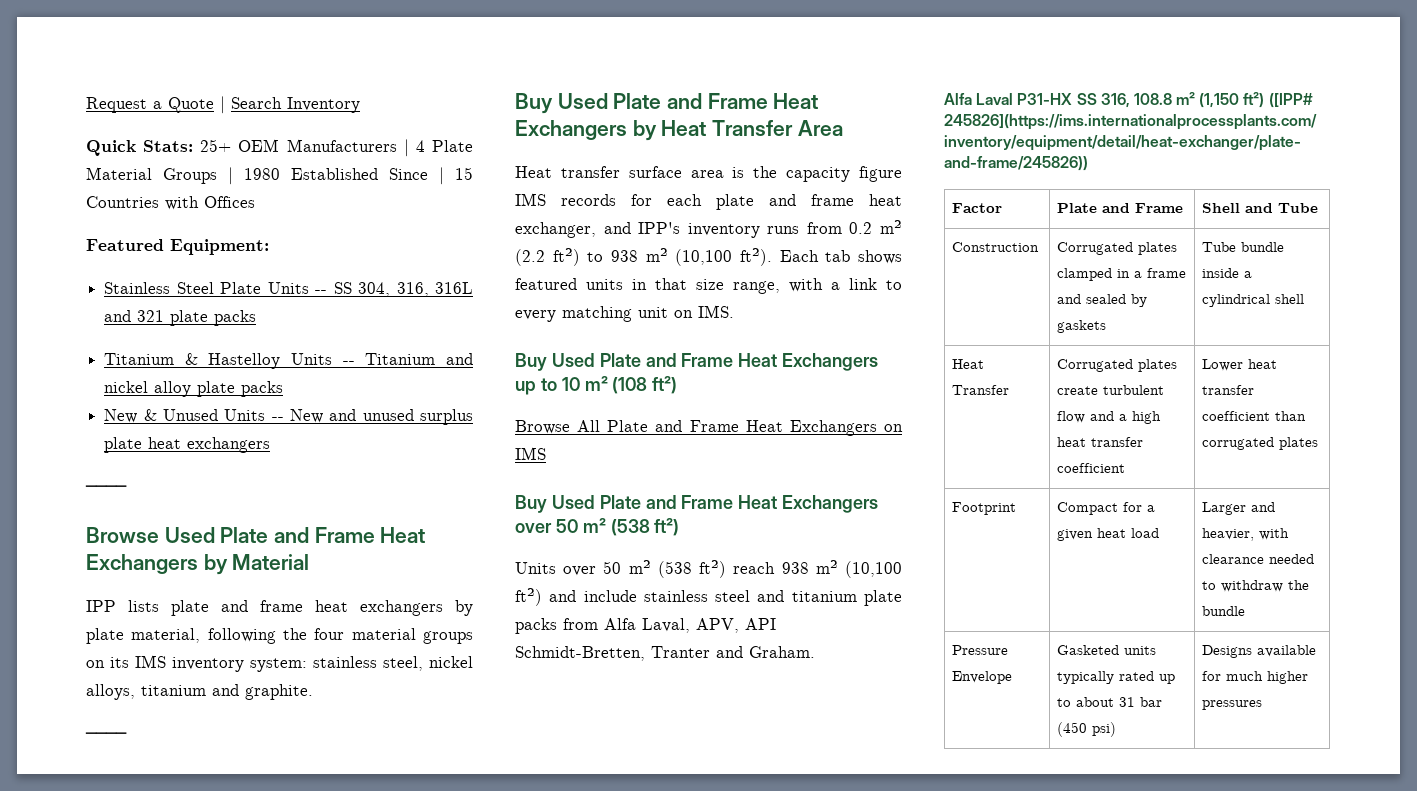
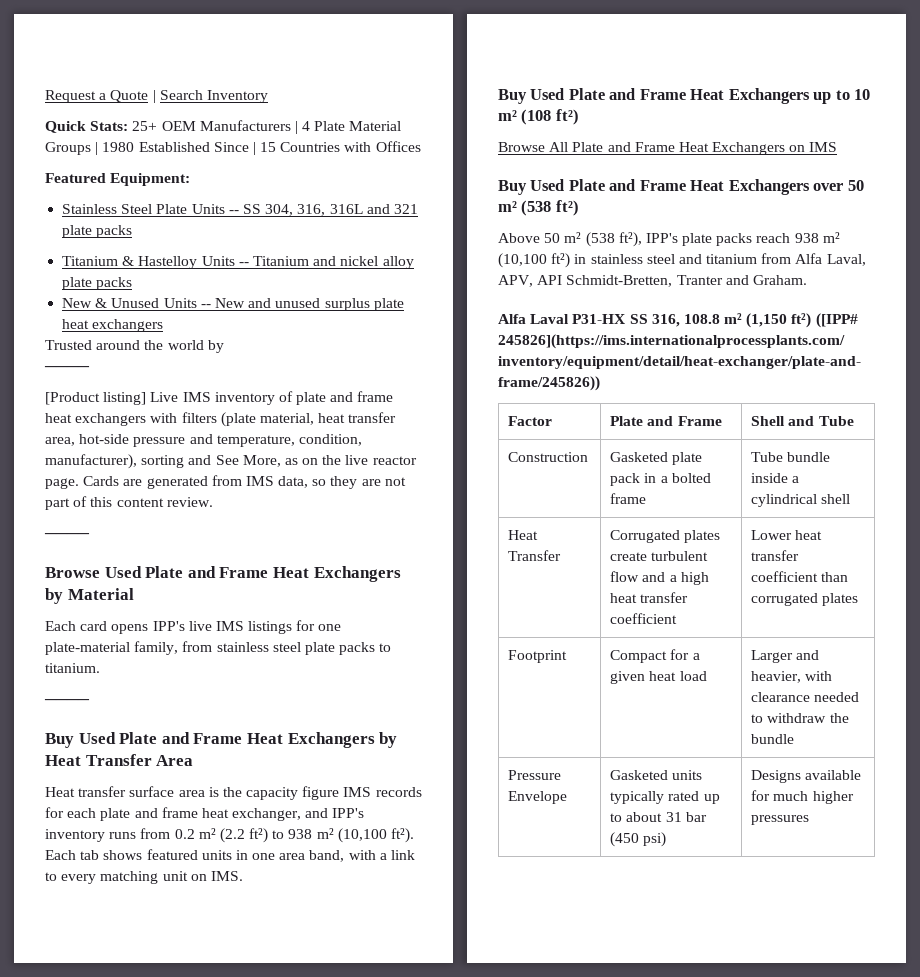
+ Trusted around the world by
+ ────
+ [Product listing] Live IMS inventory of plate and frame heat exchangers with filters (plate material, heat transfer area, hot-side pressure and temperature, condition, manufacturer), sorting and See More, as on the live reactor page. Cards are generated from IMS data, so they are not part of this content review.
- IPP lists plate and frame heat exchangers by plate material, following the four material groups on its IMS inventory system: stainless steel, nickel alloys, titanium and graphite.
+ Each card opens IPP's live IMS listings for one plate-material family, from stainless steel plate packs to titanium.
- Each tab shows featured units in that size range, with a link to every matching unit on IMS.
+ Each tab shows featured units in one area band, with a link to every matching unit on IMS.
- Units over 50 m² (538 ft²) reach 938 m² (10,100 ft²) and include stainless steel and titanium plate packs from Alfa Laval, APV, API Schmidt-Bretten, Tranter and Graham.
+ Above 50 m² (538 ft²), IPP's plate packs reach 938 m² (10,100 ft²) in stainless steel and titanium from Alfa Laval, APV, API Schmidt-Bretten, Tranter and Graham.
- Construction | Corrugated plates clamped in a frame and sealed by gaskets | Tube bundle inside a cylindrical shell
+ Construction | Gasketed plate pack in a bolted frame | Tube bundle inside a cylindrical shell

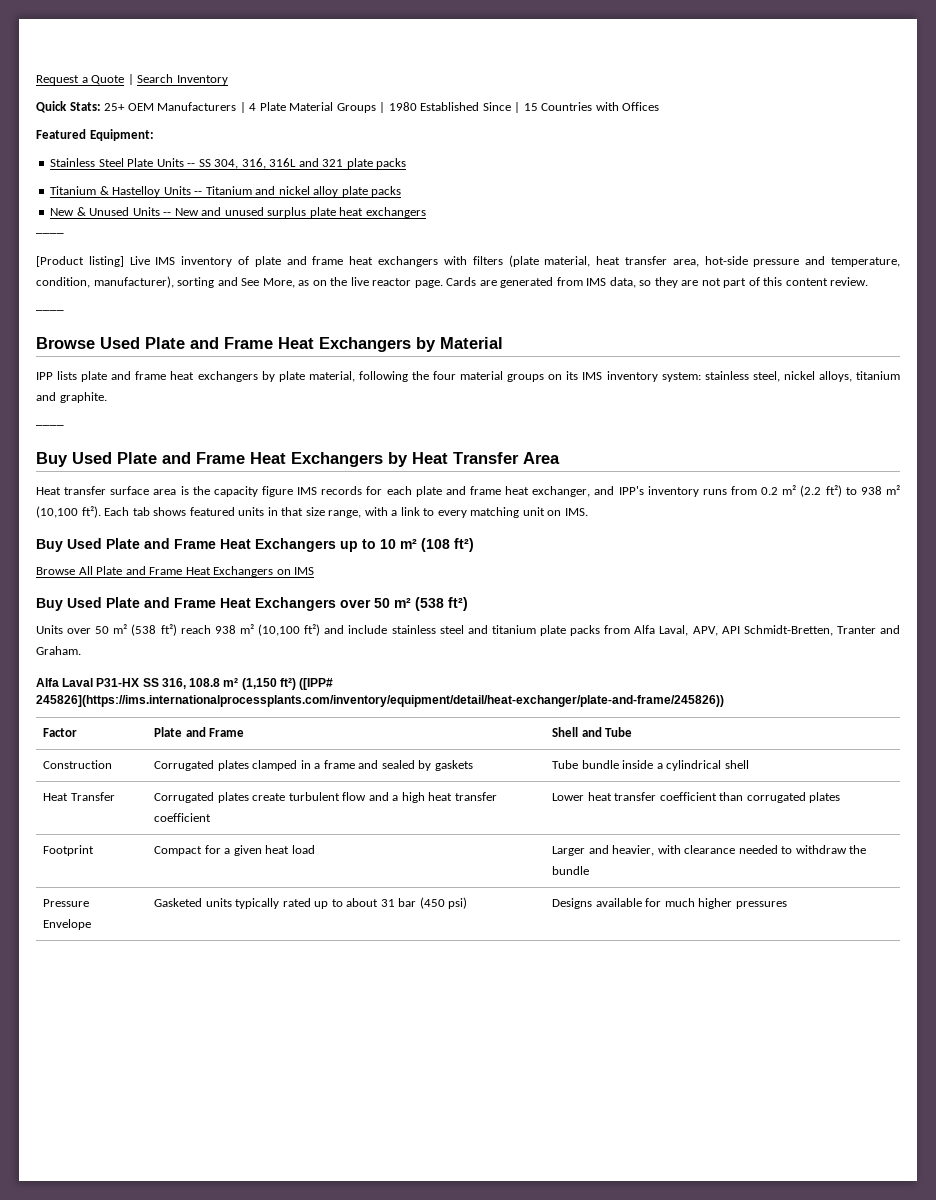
- Trusted around the world by
- Each card opens IPP's live IMS listings for one plate-material family, from stainless steel plate packs to titanium.
+ IPP lists plate and frame heat exchangers by plate material, following the four material groups on its IMS inventory system: stainless steel, nickel alloys, titanium and graphite.
- Each tab shows featured units in one area band, with a link to every matching unit on IMS.
+ Each tab shows featured units in that size range, with a link to every matching unit on IMS.
- Above 50 m² (538 ft²), IPP's plate packs reach 938 m² (10,100 ft²) in stainless steel and titanium from Alfa Laval, APV, API Schmidt-Bretten, Tranter and Graham.
+ Units over 50 m² (538 ft²) reach 938 m² (10,100 ft²) and include stainless steel and titanium plate packs from Alfa Laval, APV, API Schmidt-Bretten, Tranter and Graham.
- Construction | Gasketed plate pack in a bolted frame | Tube bundle inside a cylindrical shell
+ Construction | Corrugated plates clamped in a frame and sealed by gaskets | Tube bundle inside a cylindrical shell

